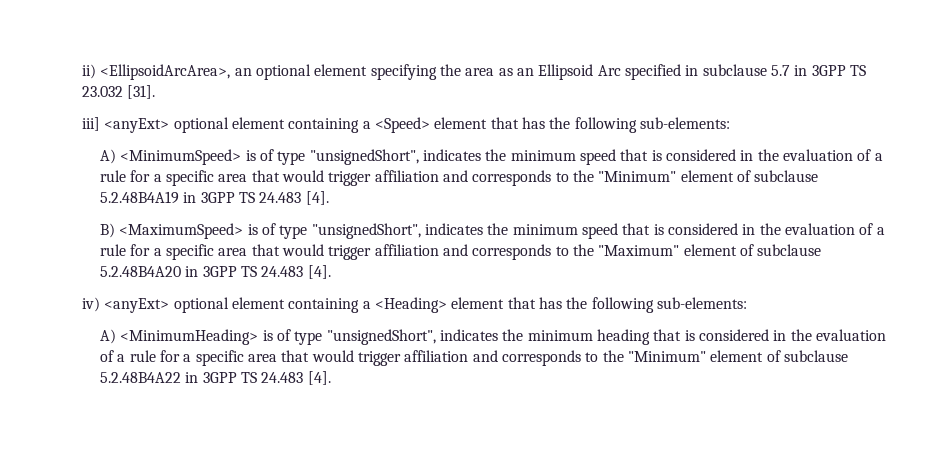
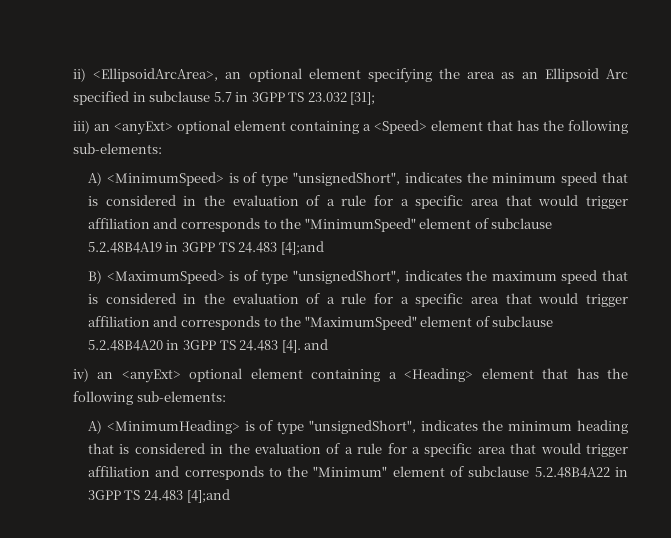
- ii) <EllipsoidArcArea>, an optional element specifying the area as an Ellipsoid Arc specified in subclause 5.7 in 3GPP TS 23.032 [31].
- iii] <anyExt> optional element containing a <Speed> element that has the following sub-elements:
+ ii) <EllipsoidArcArea>, an optional element specifying the area as an Ellipsoid Arc specified in subclause 5.7 in 3GPP TS 23.032 [31];
+ iii) an <anyExt> optional element containing a <Speed> element that has the following sub-elements:
- A) <MinimumSpeed> is of type "unsignedShort", indicates the minimum speed that is considered in the evaluation of a rule for a specific area that would trigger affiliation and corresponds to the "Minimum" element of subclause 5.2.48B4A19 in 3GPP TS 24.483 [4].
+ A) <MinimumSpeed> is of type "unsignedShort", indicates the minimum speed that is considered in the evaluation of a rule for a specific area that would trigger affiliation and corresponds to the "MinimumSpeed" element of subclause 5.2.48B4A19 in 3GPP TS 24.483 [4];and
- B) <MaximumSpeed> is of type "unsignedShort", indicates the minimum speed that is considered in the evaluation of a rule for a specific area that would trigger affiliation and corresponds to the "Maximum" element of subclause 5.2.48B4A20 in 3GPP TS 24.483 [4].
+ B) <MaximumSpeed> is of type "unsignedShort", indicates the maximum speed that is considered in the evaluation of a rule for a specific area that would trigger affiliation and corresponds to the "MaximumSpeed" element of subclause 5.2.48B4A20 in 3GPP TS 24.483 [4]. and
- iv) <anyExt> optional element containing a <Heading> element that has the following sub-elements:
+ iv) an <anyExt> optional element containing a <Heading> element that has the following sub-elements:
- A) <MinimumHeading> is of type "unsignedShort", indicates the minimum heading that is considered in the evaluation of a rule for a specific area that would trigger affiliation and corresponds to the "Minimum" element of subclause 5.2.48B4A22 in 3GPP TS 24.483 [4].
+ A) <MinimumHeading> is of type "unsignedShort", indicates the minimum heading that is considered in the evaluation of a rule for a specific area that would trigger affiliation and corresponds to the "Minimum" element of subclause 5.2.48B4A22 in 3GPP TS 24.483 [4];and

